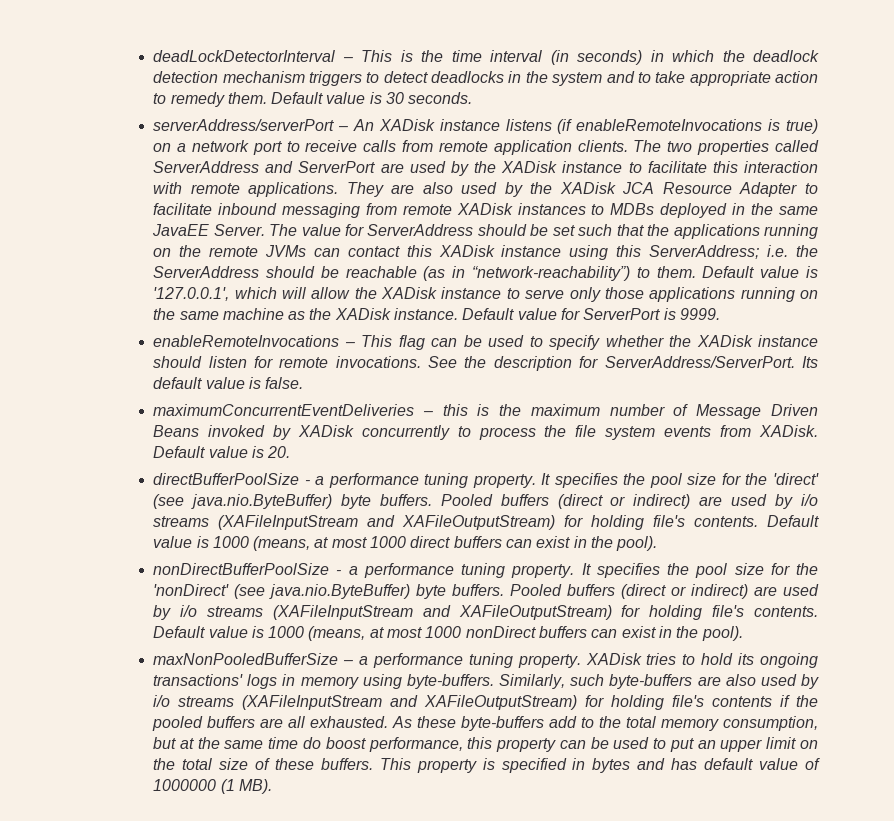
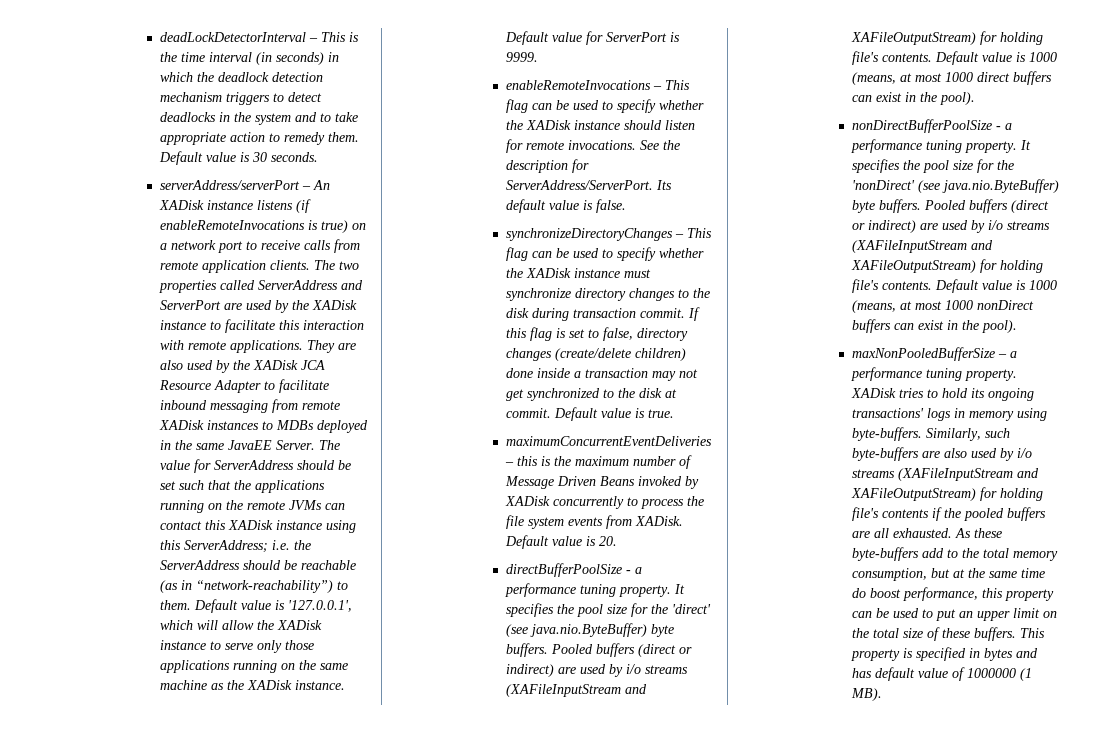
+ synchronizeDirectoryChanges – This flag can be used to specify whether the XADisk instance must synchronize directory changes to the disk during transaction commit. If this flag is set to false, directory changes (create/delete children) done inside a transaction may not get synchronized to the disk at commit. Default value is true.

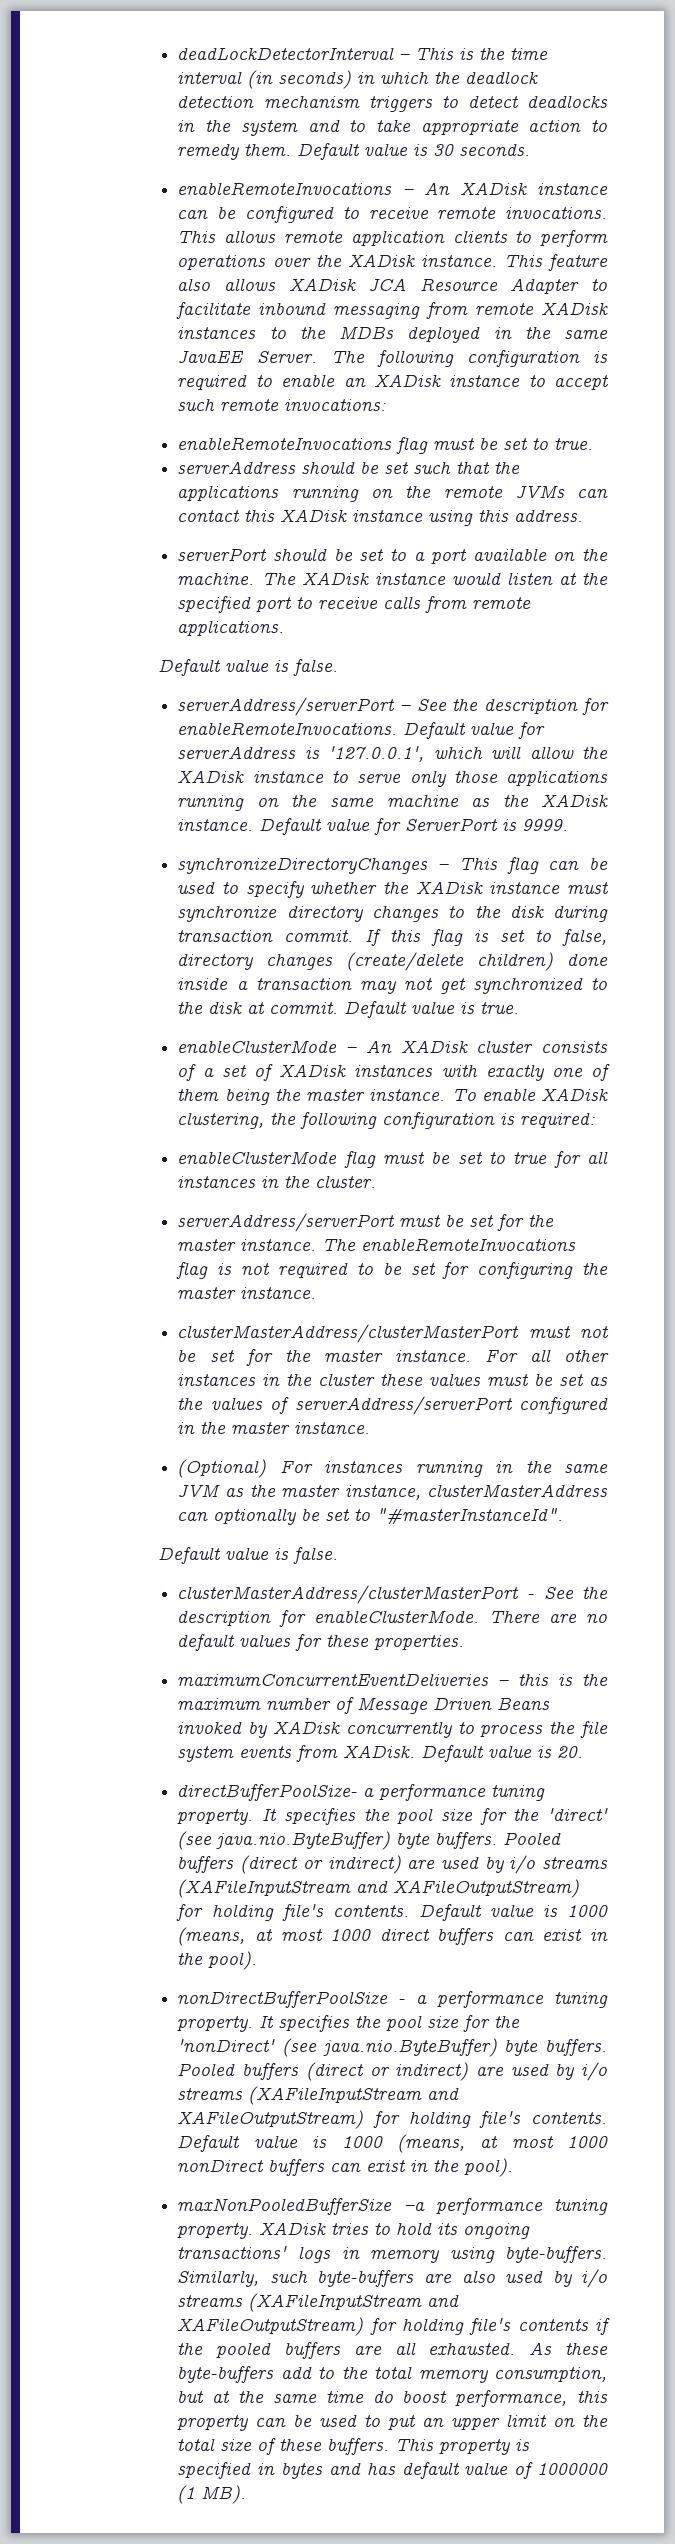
- serverAddress/serverPort – An XADisk instance listens (if enableRemoteInvocations is true) on a network port to receive calls from remote application clients. The two properties called ServerAddress and ServerPort are used by the XADisk instance to facilitate this interaction with remote applications. They are also used by the XADisk JCA Resource Adapter to facilitate inbound messaging from remote XADisk instances to MDBs deployed in the same JavaEE Server.
+ enableRemoteInvocations – An XADisk instance can be configured to receive remote invocations. This allows remote application clients to perform operations over the XADisk instance. This feature also allows XADisk JCA Resource Adapter to facilitate inbound messaging from remote XADisk instances to the MDBs deployed in the same JavaEE Server.
- The value for ServerAddress should be set such that the applications running on the remote JVMs can contact this XADisk instance using this ServerAddress; i.e. the ServerAddress should be reachable (as in “network-reachability”) to them. Default value is '127.0.0.1', which will allow the XADisk instance to serve only those applications running on the same machine as the XADisk instance.
+ The following configuration is required to enable an XADisk instance to accept such remote invocations:
+ enableRemoteInvocations flag must be set to true.
+ serverAddress should be set such that the applications running on the remote JVMs can contact this XADisk instance using this address.
+ serverPort should be set to a port available on the machine. The XADisk instance would listen at the specified port to receive calls from remote applications.
+ Default value is false.
+ serverAddress/serverPort – See the description for enableRemoteInvocations. Default value for serverAddress is '127.0.0.1', which will allow the XADisk instance to serve only those applications running on the same machine as the XADisk instance.
- enableRemoteInvocations – This flag can be used to specify whether the XADisk instance should listen for remote invocations. See the description for ServerAddress/ServerPort. Its default value is false.
+ enableClusterMode – An XADisk cluster consists of a set of XADisk instances with exactly one of them being the master instance. To enable XADisk clustering, the following configuration is required:
+ enableClusterMode flag must be set to true for all instances in the cluster.
+ serverAddress/serverPort must be set for the master instance. The enableRemoteInvocations flag is not required to be set for configuring the master instance.
+ clusterMasterAddress/clusterMasterPort must not be set for the master instance. For all other instances in the cluster these values must be set as the values of serverAddress/serverPort configured in the master instance.
+ (Optional) For instances running in the same JVM as the master instance, clusterMasterAddress can optionally be set to "#masterInstanceId".
+ Default value is false.
+ clusterMasterAddress/clusterMasterPort - See the description for enableClusterMode. There are no default values for these properties.
- directBufferPoolSize - a performance tuning property.
+ directBufferPoolSize- a performance tuning property.
- maxNonPooledBufferSize – a performance tuning property.
+ maxNonPooledBufferSize –a performance tuning property.

